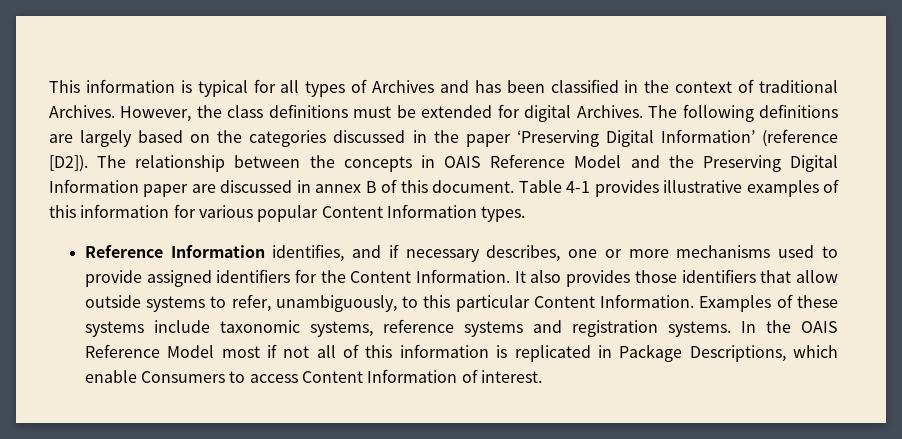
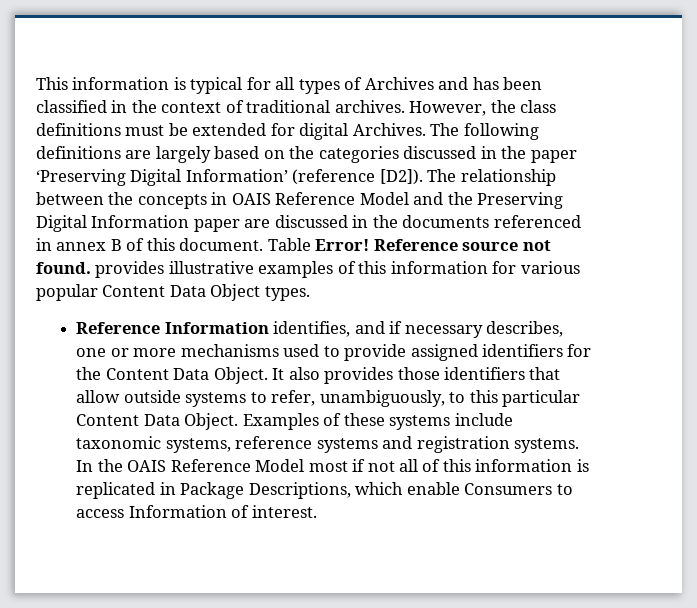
- This information is typical for all types of Archives and has been classified in the context of traditional Archives.
+ This information is typical for all types of Archives and has been classified in the context of traditional archives.
- The relationship between the concepts in OAIS Reference Model and the Preserving Digital Information paper are discussed in annex B of this document.
+ The relationship between the concepts in OAIS Reference Model and the Preserving Digital Information paper are discussed in the documents referenced in annex B of this document.
- Table 4-1 provides illustrative examples of this information for various popular Content Information types.
+ Table Error! Reference source not found. provides illustrative examples of this information for various popular Content Data Object types.
- Reference Information identifies, and if necessary describes, one or more mechanisms used to provide assigned identifiers for the Content Information.
+ Reference Information identifies, and if necessary describes, one or more mechanisms used to provide assigned identifiers for the Content Data Object.
- It also provides those identifiers that allow outside systems to refer, unambiguously, to this particular Content Information.
+ It also provides those identifiers that allow outside systems to refer, unambiguously, to this particular Content Data Object.
- In the OAIS Reference Model most if not all of this information is replicated in Package Descriptions, which enable Consumers to access Content Information of interest.
+ In the OAIS Reference Model most if not all of this information is replicated in Package Descriptions, which enable Consumers to access Information of interest.

